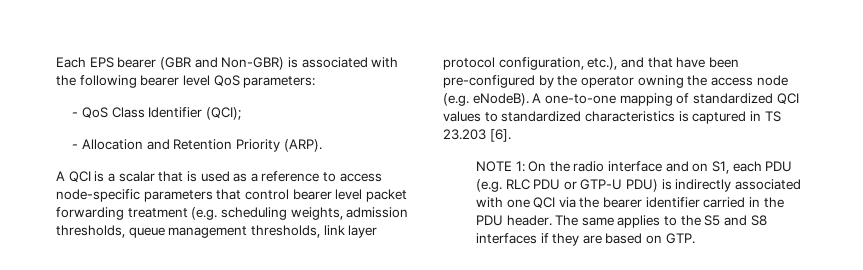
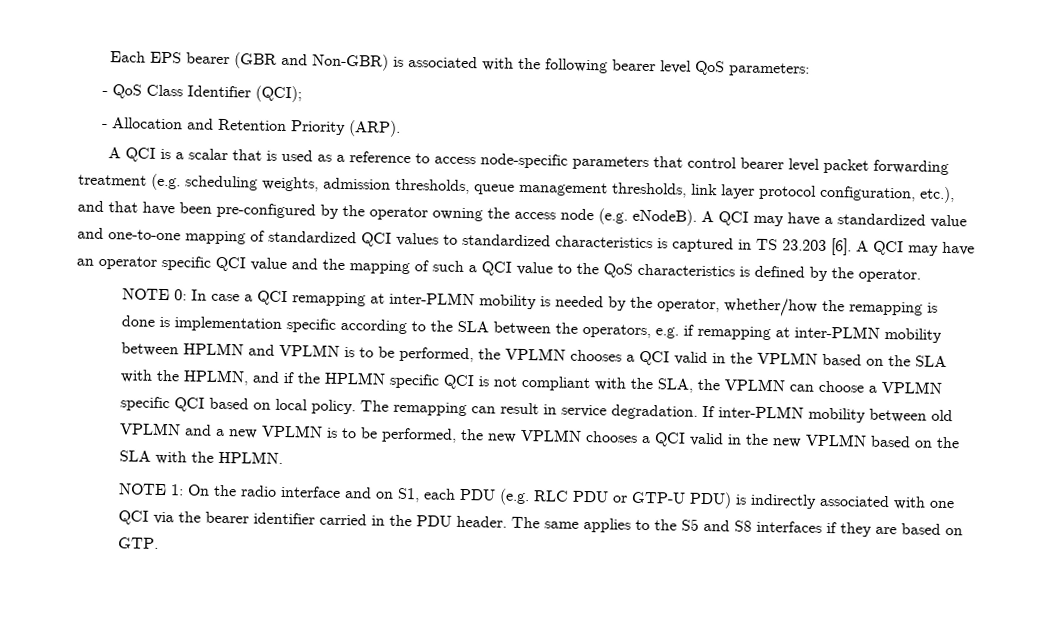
- A one-to-one mapping of standardized QCI values to standardized characteristics is captured in TS 23.203 [6].
+ A QCI may have a standardized value and one-to-one mapping of standardized QCI values to standardized characteristics is captured in TS 23.203 [6]. A QCI may have an operator specific QCI value and the mapping of such a QCI value to the QoS characteristics is defined by the operator.
+ NOTE 0: In case a QCI remapping at inter-PLMN mobility is needed by the operator, whether/how the remapping is done is implementation specific according to the SLA between the operators, e.g. if remapping at inter-PLMN mobility between HPLMN and VPLMN is to be performed, the VPLMN chooses a QCI valid in the VPLMN based on the SLA with the HPLMN, and if the HPLMN specific QCI is not compliant with the SLA, the VPLMN can choose a VPLMN specific QCI based on local policy. The remapping can result in service degradation. If inter-PLMN mobility between old VPLMN and a new VPLMN is to be performed, the new VPLMN chooses a QCI valid in the new VPLMN based on the SLA with the HPLMN.

